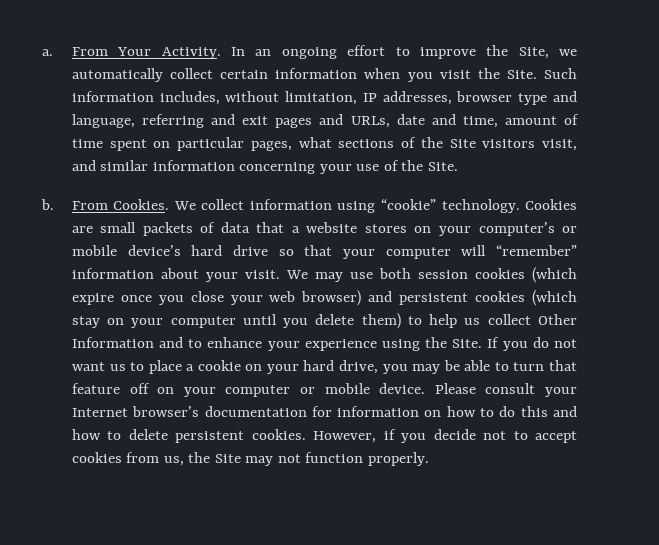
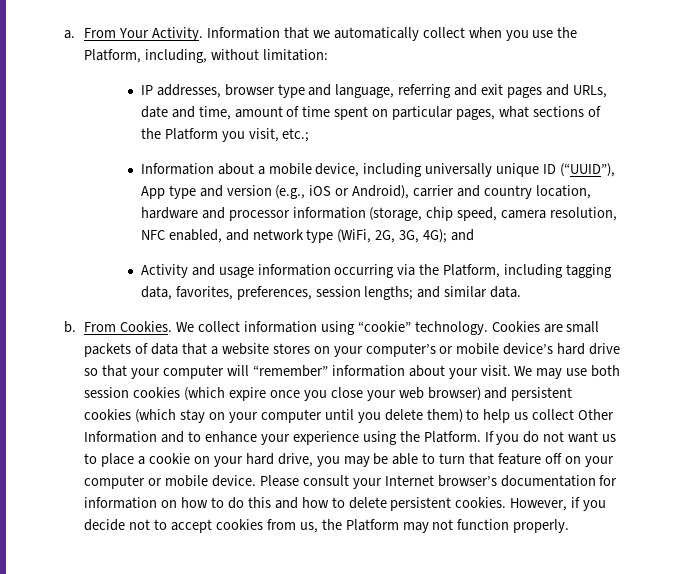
- In an ongoing effort to improve the Site, we automatically collect certain information when you visit the Site. Such information includes, without limitation, IP addresses, browser type and language, referring and exit pages and URLs, date and time, amount of time spent on particular pages, what sections of the Site visitors visit, and similar information concerning your use of the Site.
+ Information that we automatically collect when you use the Platform, including, without limitation:
+ IP addresses, browser type and language, referring and exit pages and URLs, date and time, amount of time spent on particular pages, what sections of the Platform you visit, etc.;
+ Information about a mobile device, including universally unique ID (“UUID”), App type and version (e.g., iOS or Android), carrier and country location, hardware and processor information (storage, chip speed, camera resolution, NFC enabled, and network type (WiFi, 2G, 3G, 4G); and
+ Activity and usage information occurring via the Platform, including tagging data, favorites, preferences, session lengths; and similar data.
- We may use both session cookies (which expire once you close your web browser) and persistent cookies (which stay on your computer until you delete them) to help us collect Other Information and to enhance your experience using the Site.
+ We may use both session cookies (which expire once you close your web browser) and persistent cookies (which stay on your computer until you delete them) to help us collect Other Information and to enhance your experience using the Platform.
- However, if you decide not to accept cookies from us, the Site may not function properly.
+ However, if you decide not to accept cookies from us, the Platform may not function properly.

